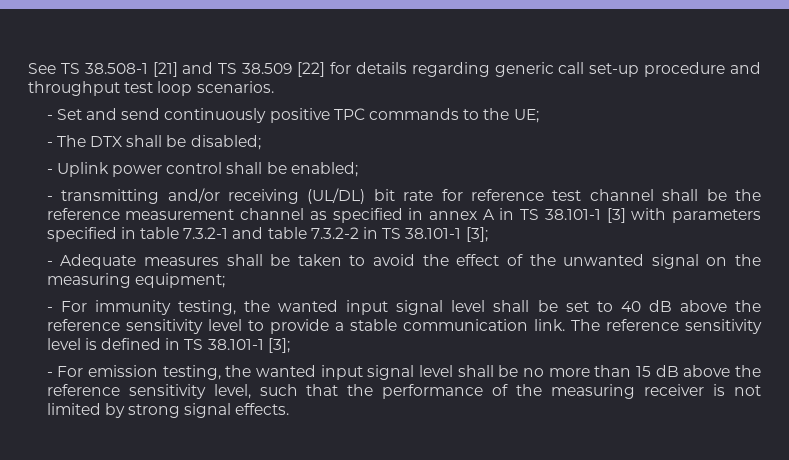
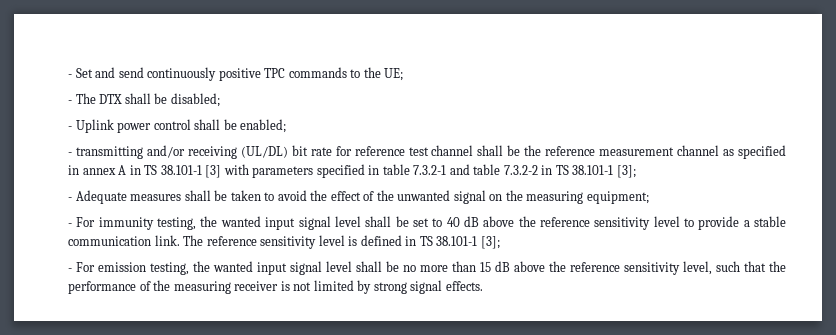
- See TS 38.508-1 [21] and TS 38.509 [22] for details regarding generic call set-up procedure and throughput test loop scenarios.

